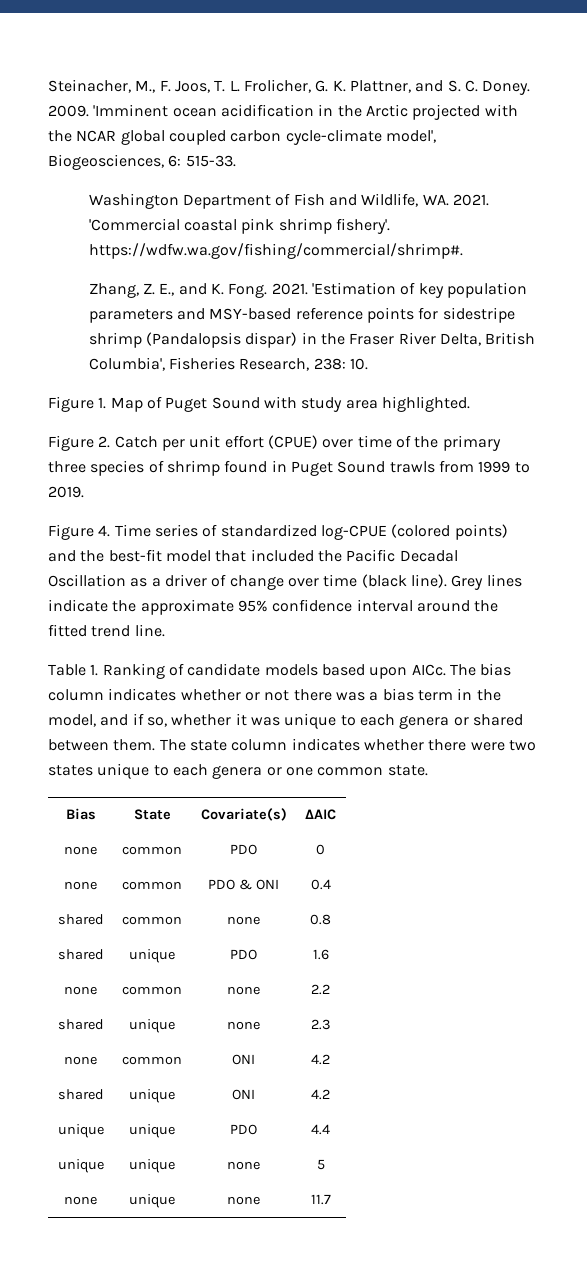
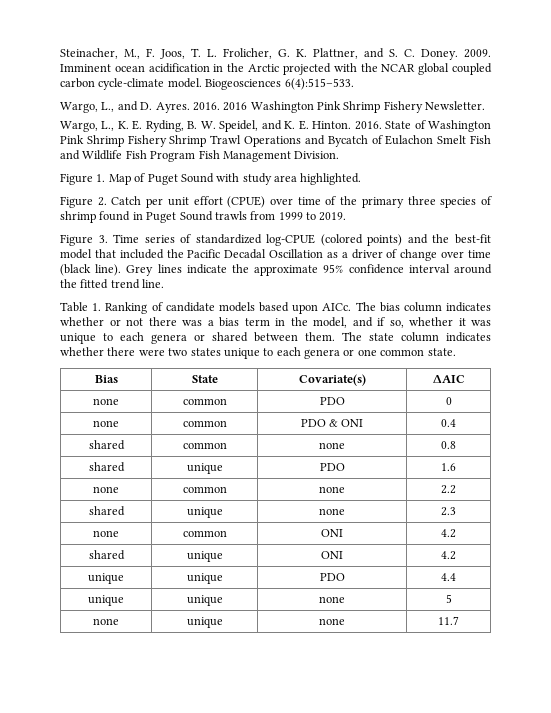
- 'Imminent ocean acidification in the Arctic projected with the NCAR global coupled carbon cycle-climate model', Biogeosciences, 6: 515-33.
- Washington Department of Fish and Wildlife, WA. 2021. 'Commercial coastal pink shrimp fishery'. https://wdfw.wa.gov/fishing/commercial/shrimp#.
- Zhang, Z. E., and K. Fong. 2021. 'Estimation of key population parameters and MSY-based reference points for sidestripe shrimp (Pandalopsis dispar) in the Fraser River Delta, British Columbia', Fisheries Research, 238: 10.
+ Imminent ocean acidification in the Arctic projected with the NCAR global coupled carbon cycle-climate model. Biogeosciences 6(4):515–533.
+ Wargo, L., and D. Ayres. 2016. 2016 Washington Pink Shrimp Fishery Newsletter.
+ Wargo, L., K. E. Ryding, B. W. Speidel, and K. E. Hinton. 2016. State of Washington Pink Shrimp Fishery Shrimp Trawl Operations and Bycatch of Eulachon Smelt Fish and Wildlife Fish Program Fish Management Division.
- Figure 4. Time series of standardized log-CPUE (colored points) and the best-fit model that included the Pacific Decadal Oscillation as a driver of change over time (black line).
+ Figure 3. Time series of standardized log-CPUE (colored points) and the best-fit model that included the Pacific Decadal Oscillation as a driver of change over time (black line).

